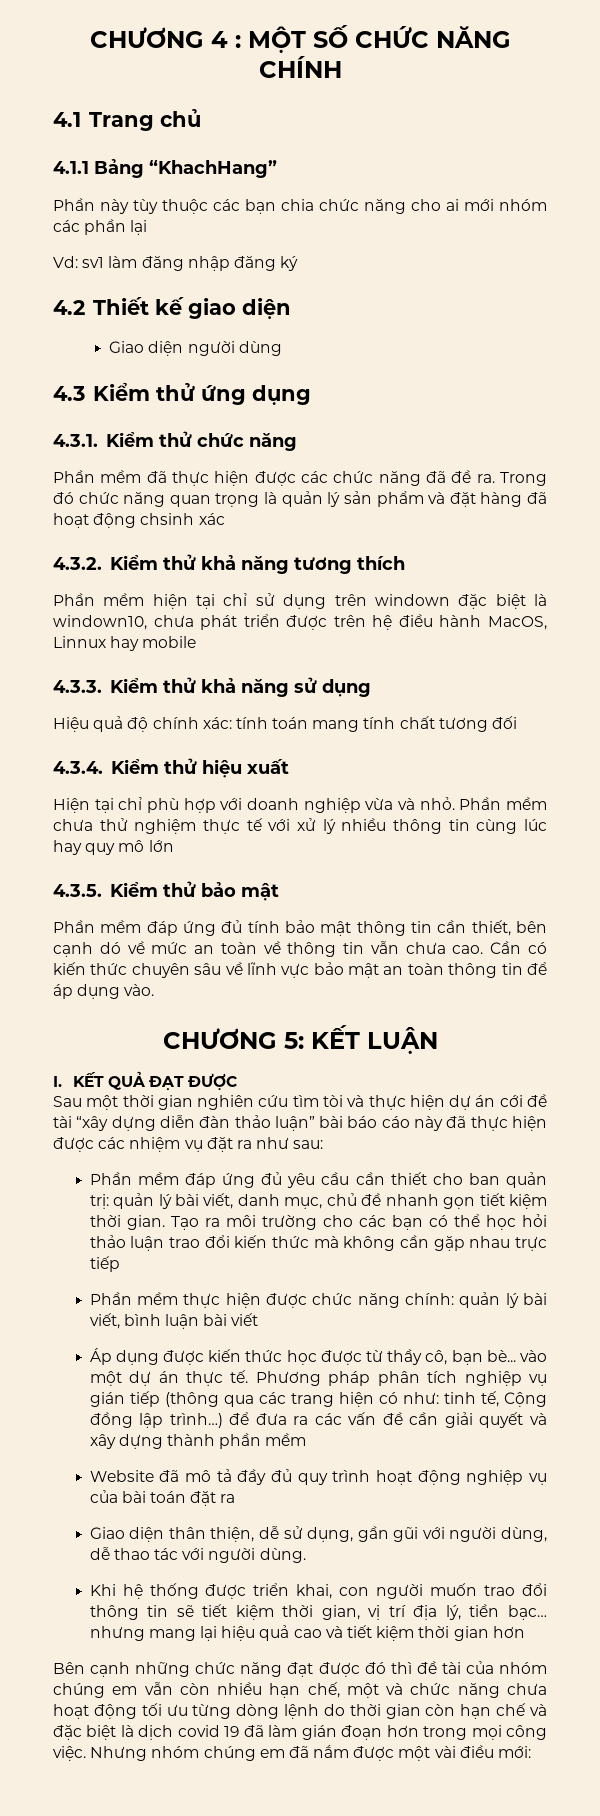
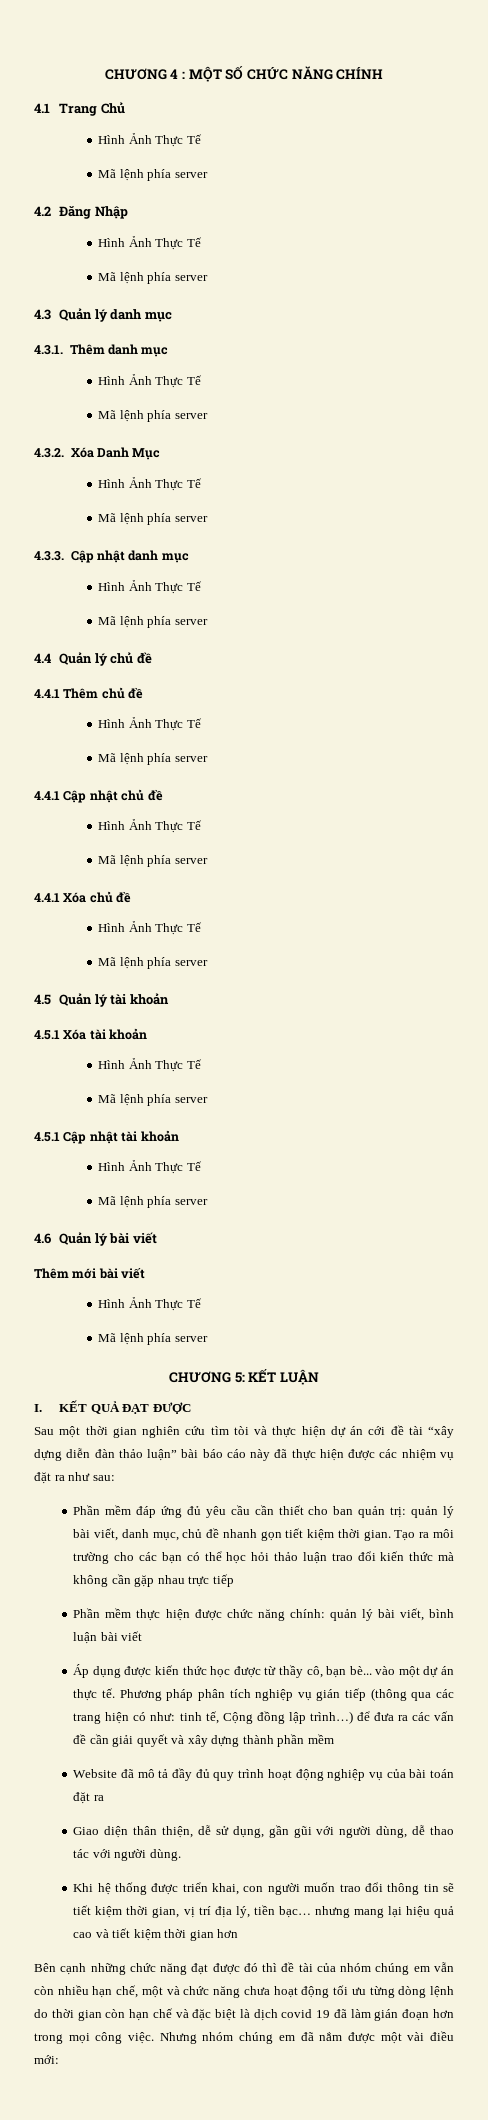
- 4.1 Trang chủ
- 4.1.1 Bảng “KhachHang”
- Phần này tùy thuộc các bạn chia chức năng cho ai mới nhóm các phần lại
- Vd: sv1 làm đăng nhập đăng ký
- 4.2 Thiết kế giao diện
- Giao diện người dùng
- 4.3 Kiểm thử ứng dụng
- 4.3.1. Kiểm thử chức năng
- Phần mềm đã thực hiện được các chức năng đã đề ra. Trong đó chức năng quan trọng là quản lý sản phẩm và đặt hàng đã hoạt động chsinh xác
- 4.3.2. Kiểm thử khả năng tương thích
- Phần mềm hiện tại chỉ sử dụng trên windown đặc biệt là windown10, chưa phát triển được trên hệ điều hành MacOS, Linnux hay mobile
- 4.3.3. Kiểm thử khả năng sử dụng
- Hiệu quả độ chính xác: tính toán mang tính chất tương đối
- 4.3.4. Kiểm thử hiệu xuất
- Hiện tại chỉ phù hợp với doanh nghiệp vừa và nhỏ. Phần mềm chưa thử nghiệm thực tế với xử lý nhiều thông tin cùng lúc hay quy mô lớn
- 4.3.5. Kiểm thử bảo mật
- Phần mềm đáp ứng đủ tính bảo mật thông tin cần thiết, bên cạnh dó về mức an toàn về thông tin vẫn chưa cao. Cần có kiến thức chuyên sâu về lĩnh vực bảo mật an toàn thông tin để áp dụng vào.
+ 4.1 Trang Chủ
+ Hình Ảnh Thực Tế
+ Mã lệnh phía server
+ 4.2 Đăng Nhập
+ Hình Ảnh Thực Tế
+ Mã lệnh phía server
+ 4.3 Quản lý danh mục
+ 4.3.1. Thêm danh mục
+ Hình Ảnh Thực Tế
+ Mã lệnh phía server
+ 4.3.2. Xóa Danh Mục
+ Hình Ảnh Thực Tế
+ Mã lệnh phía server
+ 4.3.3. Cập nhật danh mục
+ Hình Ảnh Thực Tế
+ Mã lệnh phía server
+ 4.4 Quản lý chủ đề
+ 4.4.1 Thêm chủ đề
+ Hình Ảnh Thực Tế
+ Mã lệnh phía server
+ 4.4.1 Cập nhật chủ đề
+ Hình Ảnh Thực Tế
+ Mã lệnh phía server
+ 4.4.1 Xóa chủ đề
+ Hình Ảnh Thực Tế
+ Mã lệnh phía server
+ 4.5 Quản lý tài khoản
+ 4.5.1 Xóa tài khoản
+ Hình Ảnh Thực Tế
+ Mã lệnh phía server
+ 4.5.1 Cập nhật tài khoản
+ Hình Ảnh Thực Tế
+ Mã lệnh phía server
+ 4.6 Quản lý bài viết
+ Thêm mới bài viết
+ Hình Ảnh Thực Tế
+ Mã lệnh phía server

